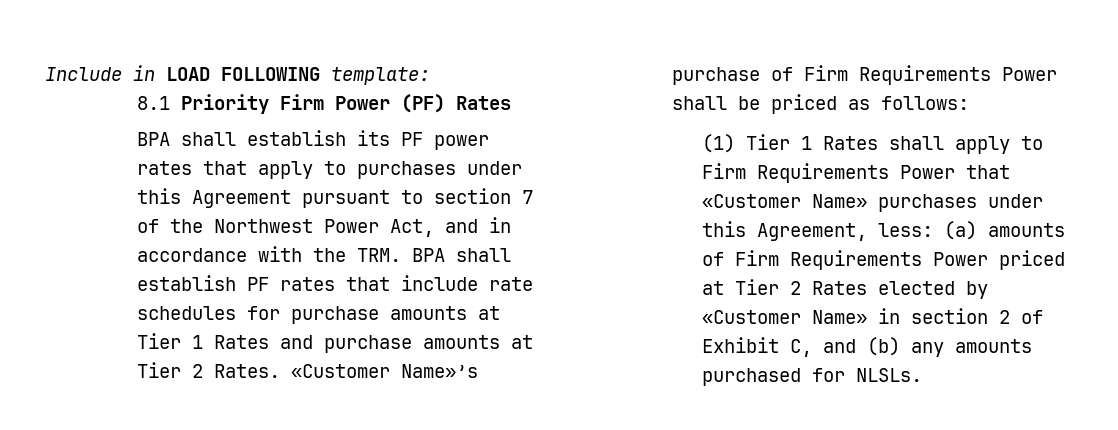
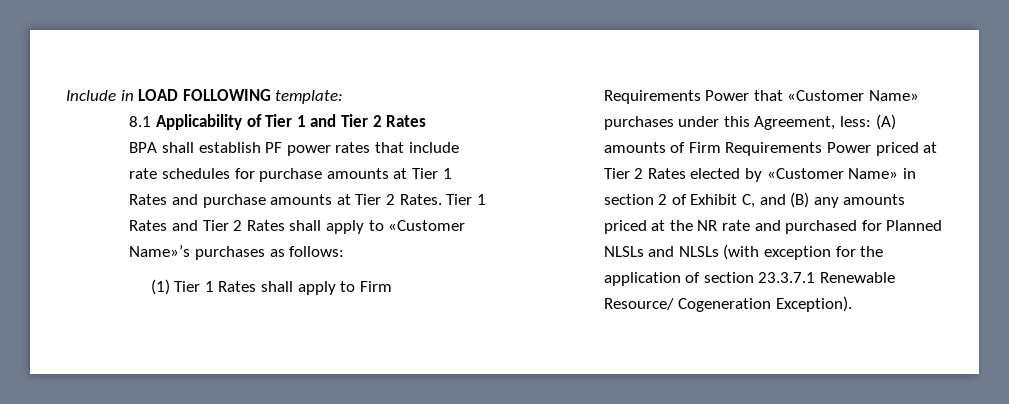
- 8.1 Priority Firm Power (PF) Rates
+ 8.1 Applicability of Tier 1 and Tier 2 Rates
- BPA shall establish its PF power rates that apply to purchases under this Agreement pursuant to section 7 of the Northwest Power Act, and in accordance with the TRM. BPA shall establish PF rates that include rate schedules for purchase amounts at Tier 1 Rates and purchase amounts at Tier 2 Rates.
+ BPA shall establish PF power rates that include rate schedules for purchase amounts at Tier 1 Rates and purchase amounts at Tier 2 Rates.
- «Customer Name»’s purchase of Firm Requirements Power shall be priced as follows:
+ Tier 1 Rates and Tier 2 Rates shall apply to «Customer Name»’s purchases as follows:
- (1) Tier 1 Rates shall apply to Firm Requirements Power that «Customer Name» purchases under this Agreement, less: (a) amounts of Firm Requirements Power priced at Tier 2 Rates elected by «Customer Name» in section 2 of Exhibit C, and (b) any amounts purchased for NLSLs.
+ (1) Tier 1 Rates shall apply to Firm Requirements Power that «Customer Name» purchases under this Agreement, less: (A) amounts of Firm Requirements Power priced at Tier 2 Rates elected by «Customer Name» in section 2 of Exhibit C, and (B) any amounts priced at the NR rate and purchased for Planned NLSLs and NLSLs (with exception for the application of section 23.3.7.1 Renewable Resource/ Cogeneration Exception).

